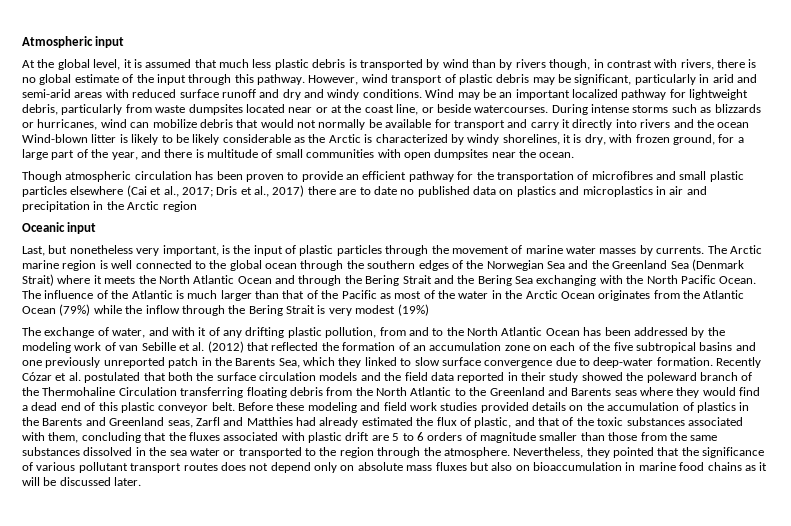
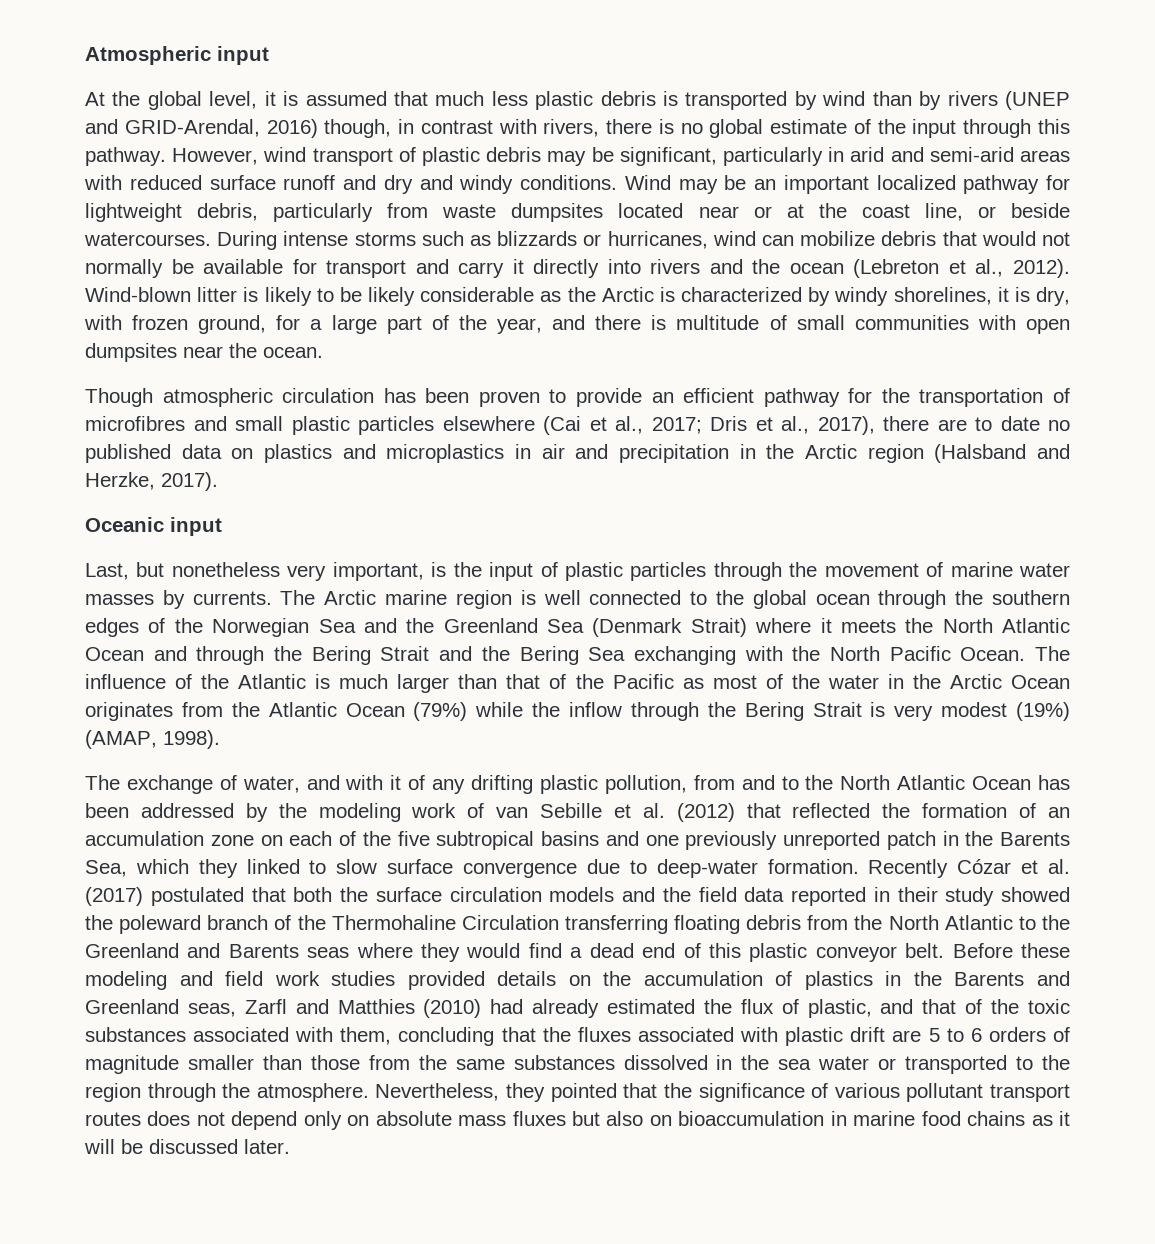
- At the global level, it is assumed that much less plastic debris is transported by wind than by rivers though, in contrast with rivers, there is no global estimate of the input through this pathway.
+ At the global level, it is assumed that much less plastic debris is transported by wind than by rivers (UNEP and GRID-Arendal, 2016) though, in contrast with rivers, there is no global estimate of the input through this pathway.
- During intense storms such as blizzards or hurricanes, wind can mobilize debris that would not normally be available for transport and carry it directly into rivers and the ocean Wind-blown litter is likely to be likely considerable as the Arctic is characterized by windy shorelines, it is dry, with frozen ground, for a large part of the year, and there is multitude of small communities with open dumpsites near the ocean.
+ During intense storms such as blizzards or hurricanes, wind can mobilize debris that would not normally be available for transport and carry it directly into rivers and the ocean (Lebreton et al., 2012). Wind-blown litter is likely to be likely considerable as the Arctic is characterized by windy shorelines, it is dry, with frozen ground, for a large part of the year, and there is multitude of small communities with open dumpsites near the ocean.
- Though atmospheric circulation has been proven to provide an efficient pathway for the transportation of microfibres and small plastic particles elsewhere (Cai et al., 2017; Dris et al., 2017) there are to date no published data on plastics and microplastics in air and precipitation in the Arctic region
+ Though atmospheric circulation has been proven to provide an efficient pathway for the transportation of microfibres and small plastic particles elsewhere (Cai et al., 2017; Dris et al., 2017), there are to date no published data on plastics and microplastics in air and precipitation in the Arctic region (Halsband and Herzke, 2017).
- The influence of the Atlantic is much larger than that of the Pacific as most of the water in the Arctic Ocean originates from the Atlantic Ocean (79%) while the inflow through the Bering Strait is very modest (19%)
+ The influence of the Atlantic is much larger than that of the Pacific as most of the water in the Arctic Ocean originates from the Atlantic Ocean (79%) while the inflow through the Bering Strait is very modest (19%) (AMAP, 1998).
- Recently Cózar et al. postulated that both the surface circulation models and the field data reported in their study showed the poleward branch of the Thermohaline Circulation transferring floating debris from the North Atlantic to the Greenland and Barents seas where they would find a dead end of this plastic conveyor belt.
+ Recently Cózar et al. (2017) postulated that both the surface circulation models and the field data reported in their study showed the poleward branch of the Thermohaline Circulation transferring floating debris from the North Atlantic to the Greenland and Barents seas where they would find a dead end of this plastic conveyor belt.
- Before these modeling and field work studies provided details on the accumulation of plastics in the Barents and Greenland seas, Zarfl and Matthies had already estimated the flux of plastic, and that of the toxic substances associated with them, concluding that the fluxes associated with plastic drift are 5 to 6 orders of magnitude smaller than those from the same substances dissolved in the sea water or transported to the region through the atmosphere.
+ Before these modeling and field work studies provided details on the accumulation of plastics in the Barents and Greenland seas, Zarfl and Matthies (2010) had already estimated the flux of plastic, and that of the toxic substances associated with them, concluding that the fluxes associated with plastic drift are 5 to 6 orders of magnitude smaller than those from the same substances dissolved in the sea water or transported to the region through the atmosphere.

